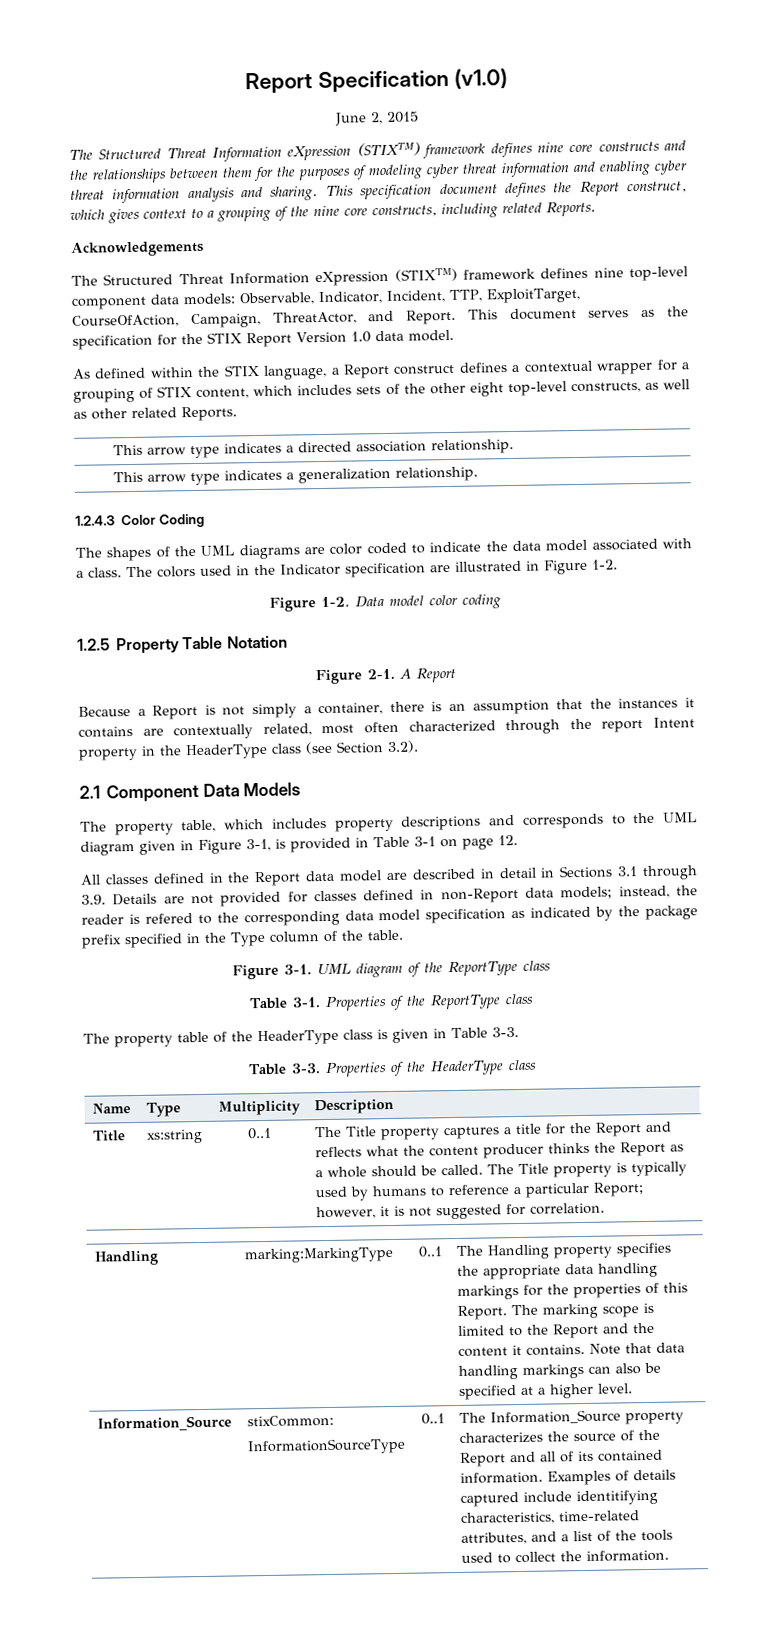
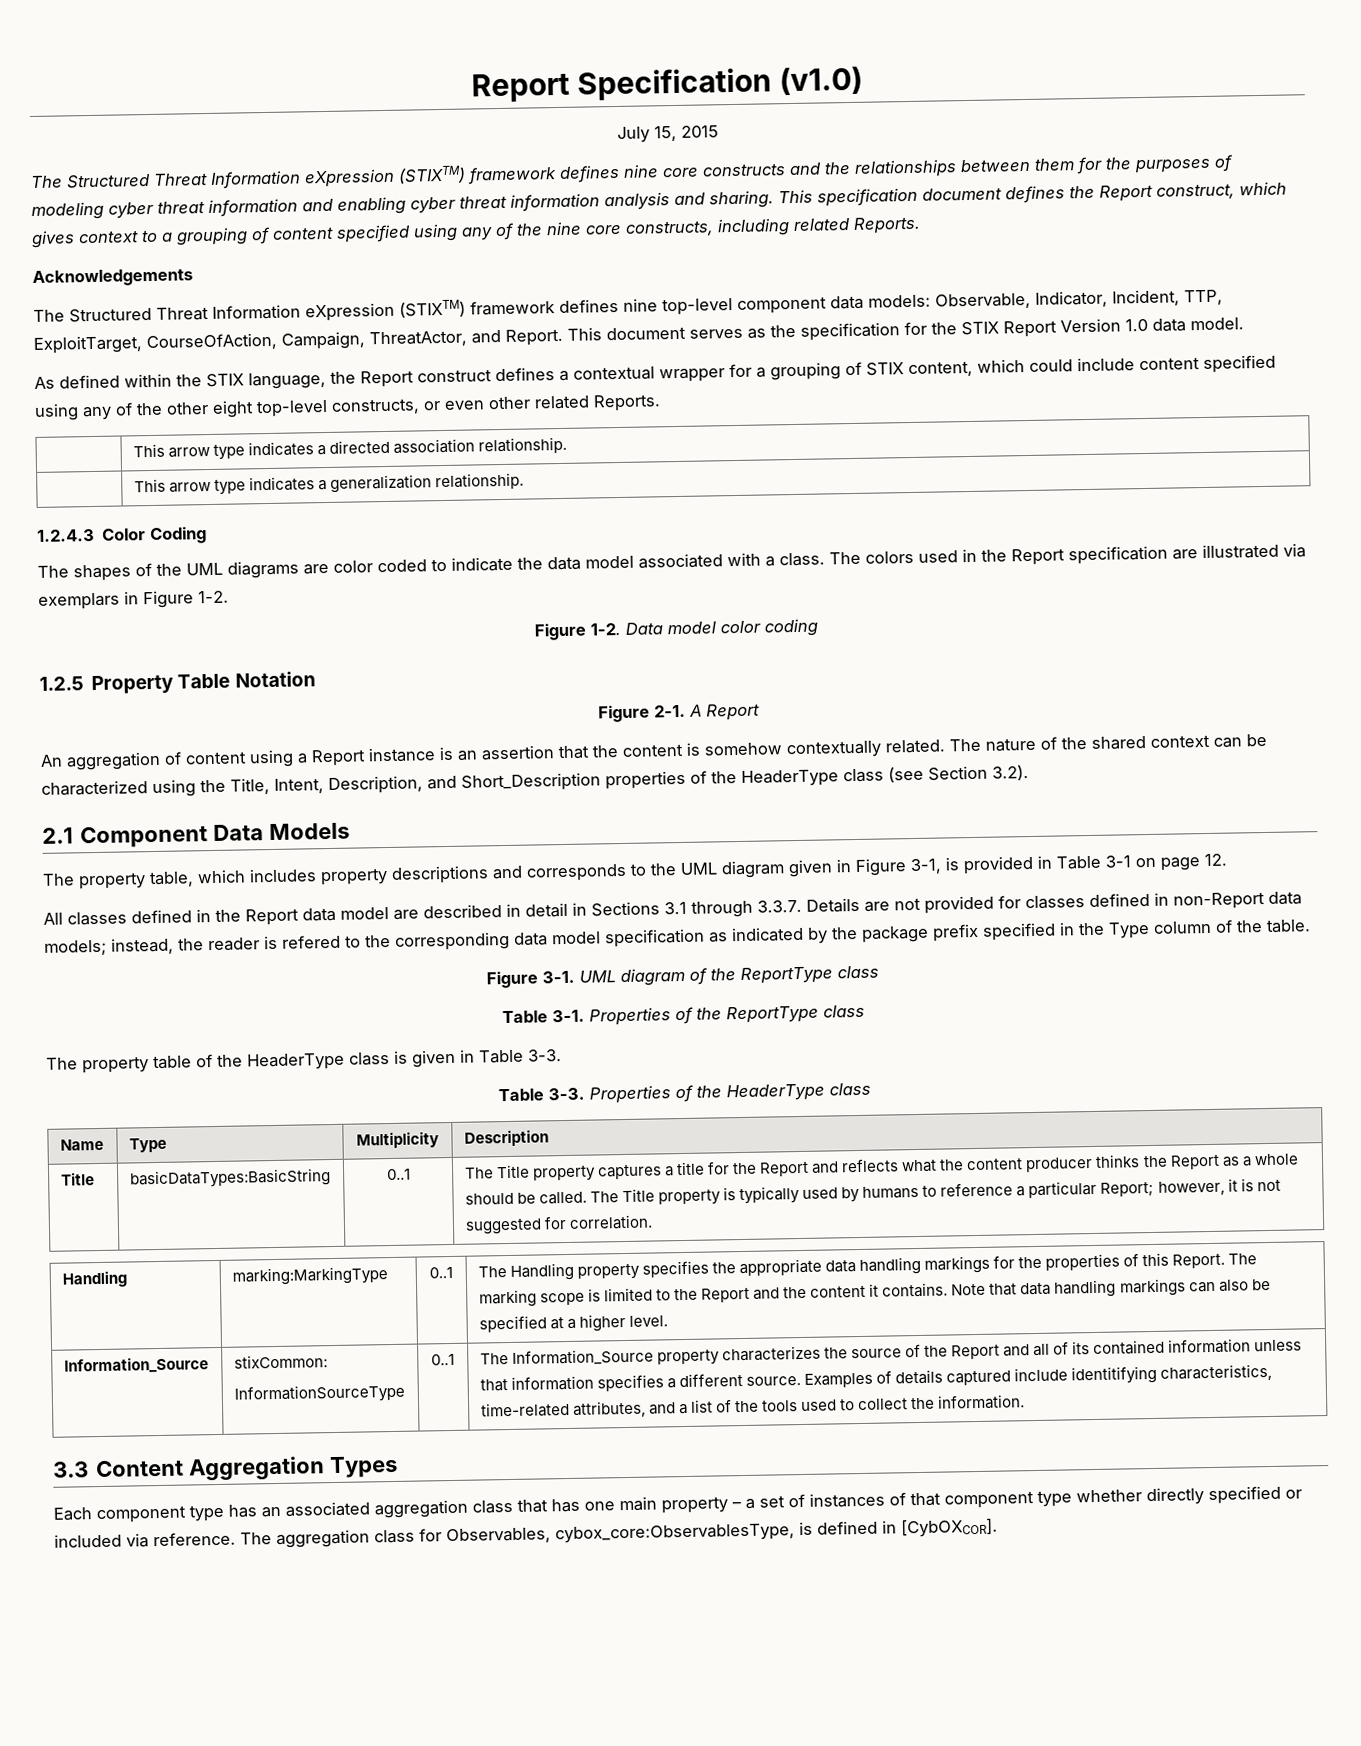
- June 2, 2015
+ July 15, 2015
- This specification document defines the Report construct, which gives context to a grouping of the nine core constructs, including related Reports.
+ This specification document defines the Report construct, which gives context to a grouping of content specified using any of the nine core constructs, including related Reports.
- As defined within the STIX language, a Report construct defines a contextual wrapper for a grouping of STIX content, which includes sets of the other eight top-level constructs, as well as other related Reports.
+ As defined within the STIX language, the Report construct defines a contextual wrapper for a grouping of STIX content, which could include content specified using any of the other eight top-level constructs, or even other related Reports.
- The colors used in the Indicator specification are illustrated in Figure 1-2.
+ The colors used in the Report specification are illustrated via exemplars in Figure 1-2.
- Because a Report is not simply a container, there is an assumption that the instances it contains are contextually related, most often characterized through the report Intent property in the HeaderType class (see Section 3.2).
+ An aggregation of content using a Report instance is an assertion that the content is somehow contextually related. The nature of the shared context can be characterized using the Title, Intent, Description, and Short_Description properties of the HeaderType class (see Section 3.2).
- All classes defined in the Report data model are described in detail in Sections 3.1 through 3.9. Details are not provided for classes defined in non-Report data models; instead, the reader is refered to the corresponding data model specification as indicated by the package prefix specified in the Type column of the table.
+ All classes defined in the Report data model are described in detail in Sections 3.1 through 3.3.7. Details are not provided for classes defined in non-Report data models; instead, the reader is refered to the corresponding data model specification as indicated by the package prefix specified in the Type column of the table.
- xs:string
+ basicDataTypes:BasicString
- The Information_Source property characterizes the source of the Report and all of its contained information.
+ The Information_Source property characterizes the source of the Report and all of its contained information unless that information specifies a different source.
+ 3.3 Content Aggregation Types
+ Each component type has an associated aggregation class that has one main property – a set of instances of that component type whether directly specified or included via reference. The aggregation class for Observables, cybox_core:ObservablesType, is defined in [CybOXCOR].

